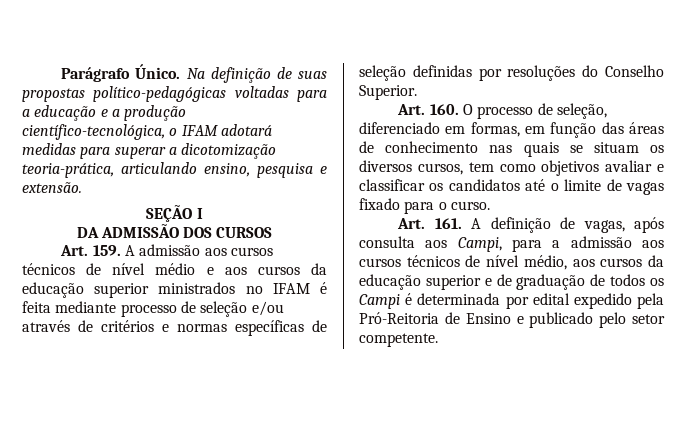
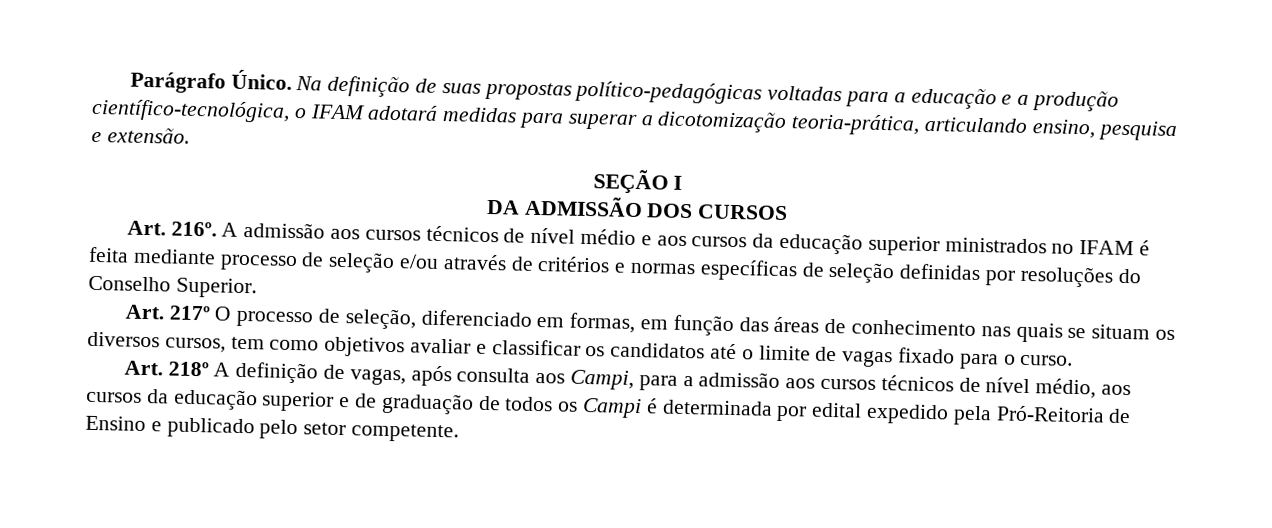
- Art. 159. A admissão aos cursos técnicos de nível médio e aos cursos da educação superior ministrados no IFAM é feita mediante processo de seleção e/ou através de critérios e normas específicas de seleção definidas por resoluções do Conselho Superior.
+ Art. 216º. A admissão aos cursos técnicos de nível médio e aos cursos da educação superior ministrados no IFAM é feita mediante processo de seleção e/ou através de critérios e normas específicas de seleção definidas por resoluções do Conselho Superior.
- Art. 160. O processo de seleção, diferenciado em formas, em função das áreas de conhecimento nas quais se situam os diversos cursos, tem como objetivos avaliar e classificar os candidatos até o limite de vagas fixado para o curso.
+ Art. 217º O processo de seleção, diferenciado em formas, em função das áreas de conhecimento nas quais se situam os diversos cursos, tem como objetivos avaliar e classificar os candidatos até o limite de vagas fixado para o curso.
- Art. 161. A definição de vagas, após consulta aos Campi, para a admissão aos cursos técnicos de nível médio, aos cursos da educação superior e de graduação de todos os Campi é determinada por edital expedido pela Pró-Reitoria de Ensino e publicado pelo setor competente.
+ Art. 218º A definição de vagas, após consulta aos Campi, para a admissão aos cursos técnicos de nível médio, aos cursos da educação superior e de graduação de todos os Campi é determinada por edital expedido pela Pró-Reitoria de Ensino e publicado pelo setor competente.

